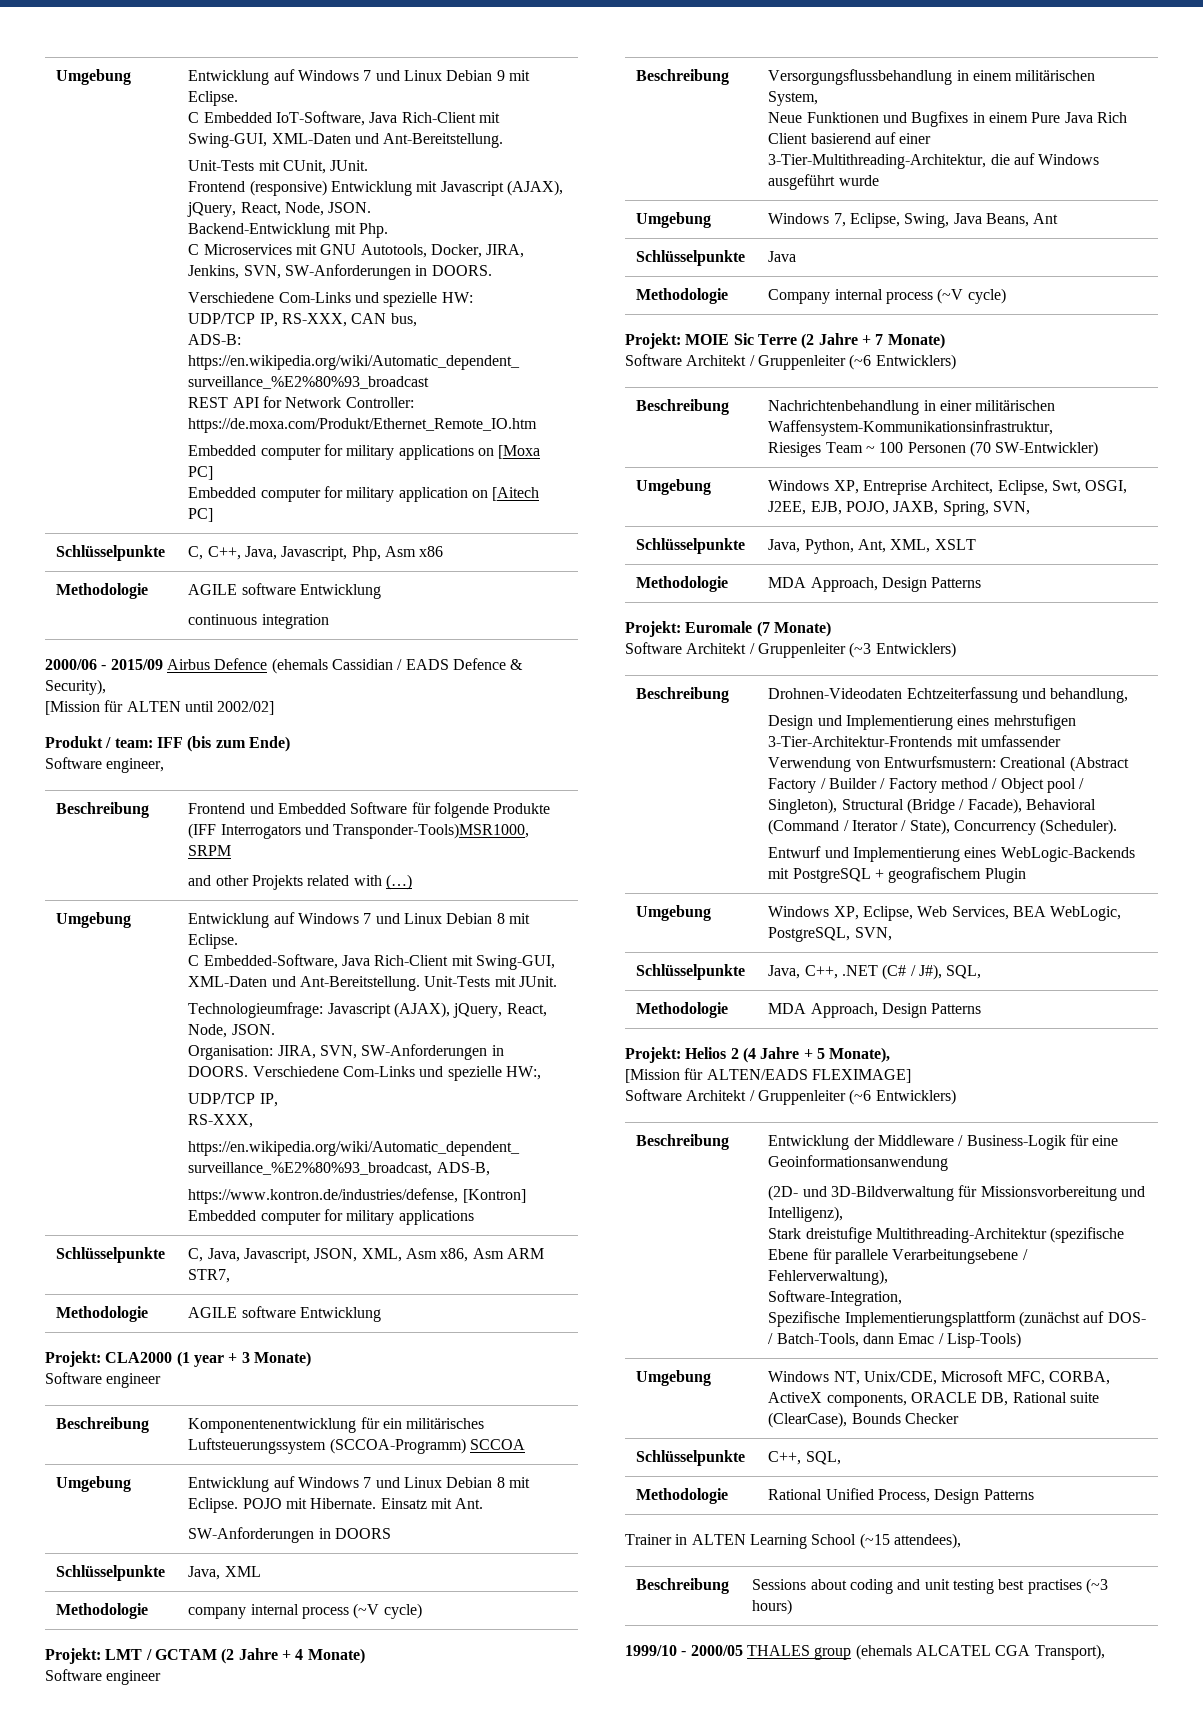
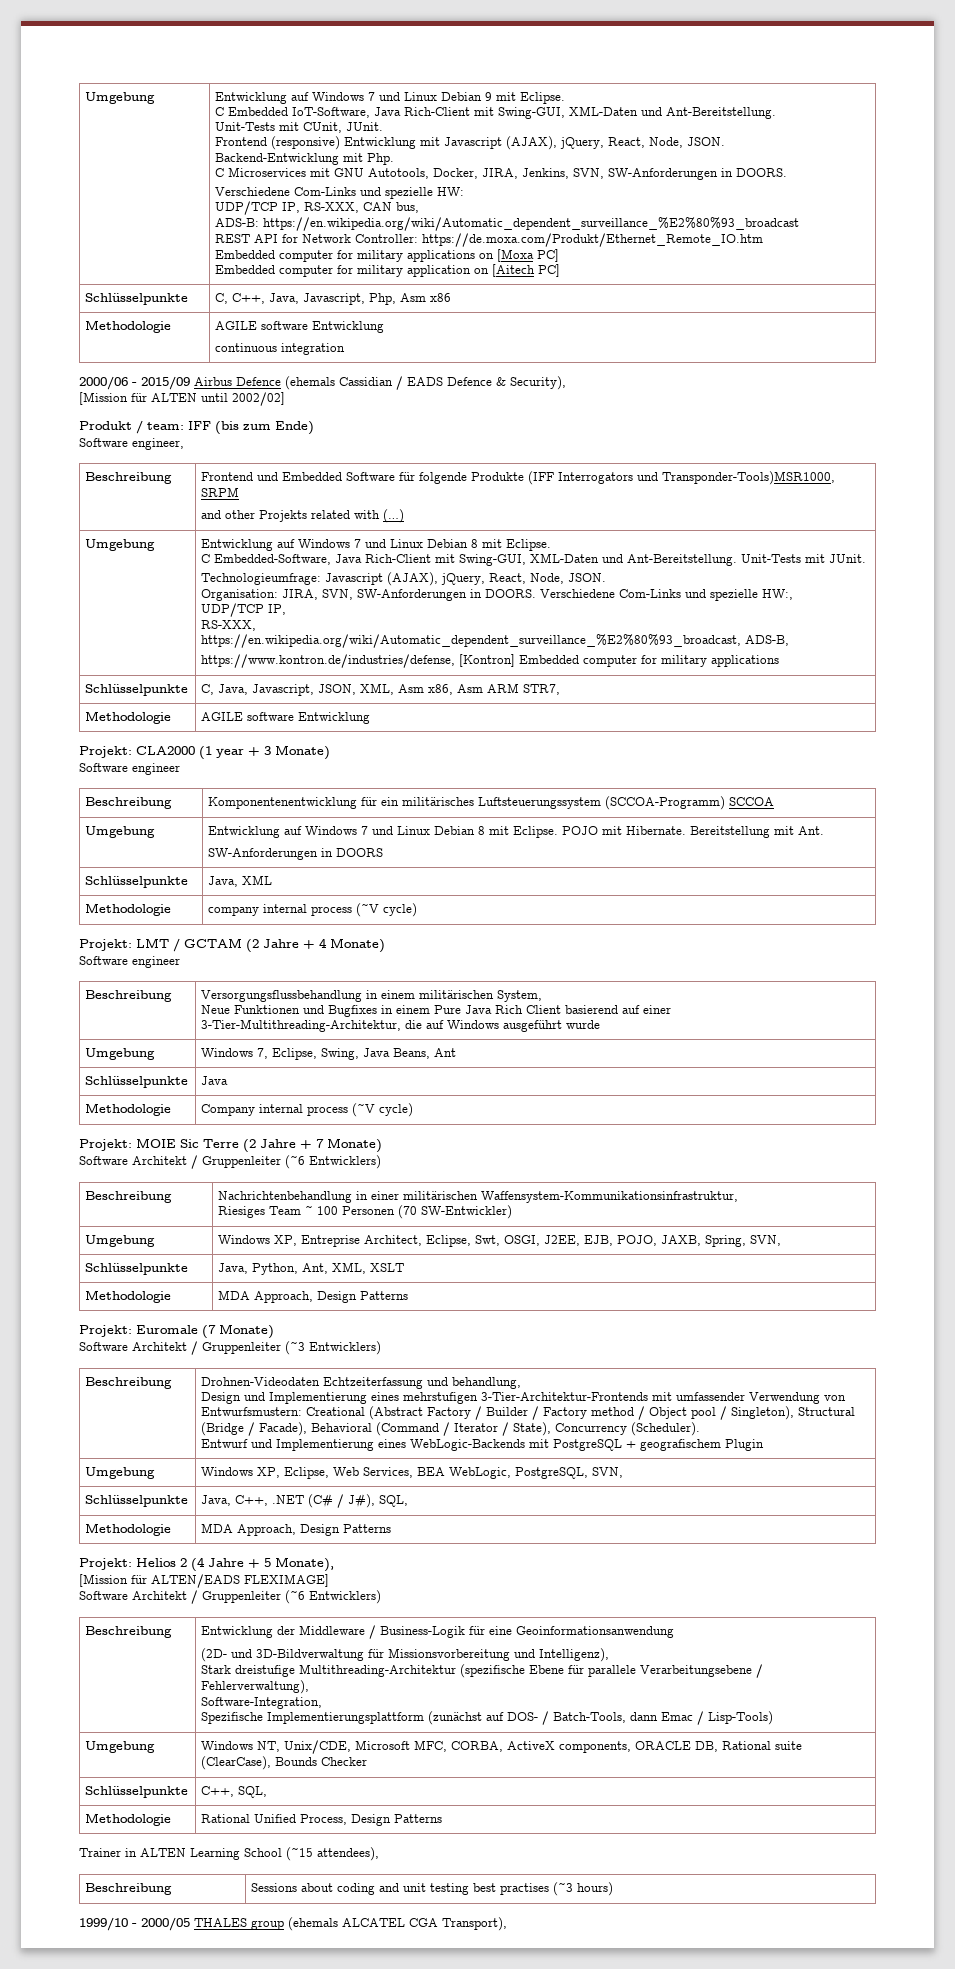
- Umgebung | Entwicklung auf Windows 7 und Linux Debian 8 mit Eclipse. POJO mit Hibernate. Einsatz mit Ant.
+ Umgebung | Entwicklung auf Windows 7 und Linux Debian 8 mit Eclipse. POJO mit Hibernate. Bereitstellung mit Ant.

